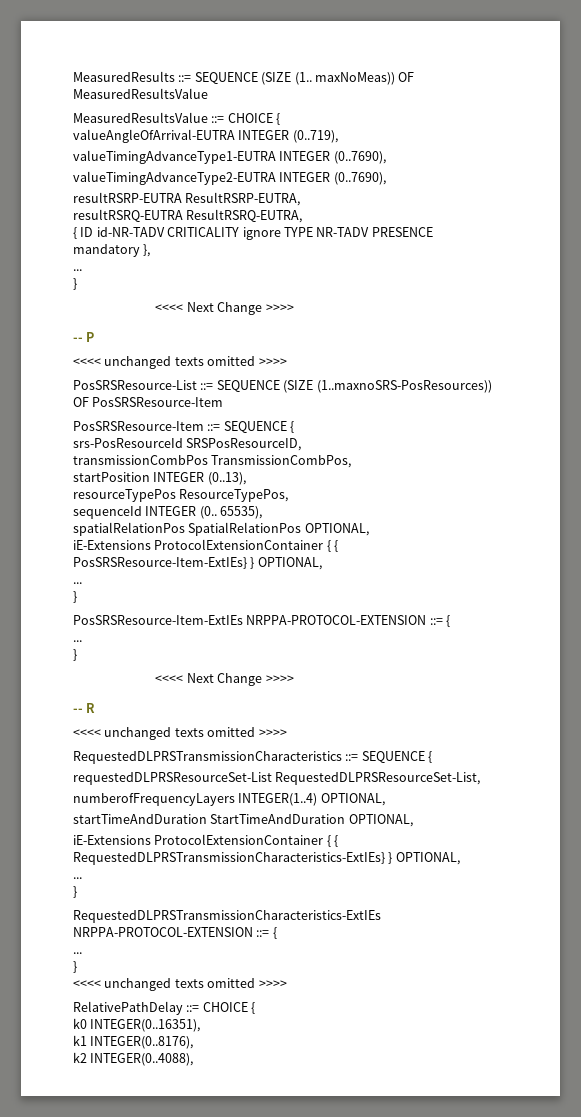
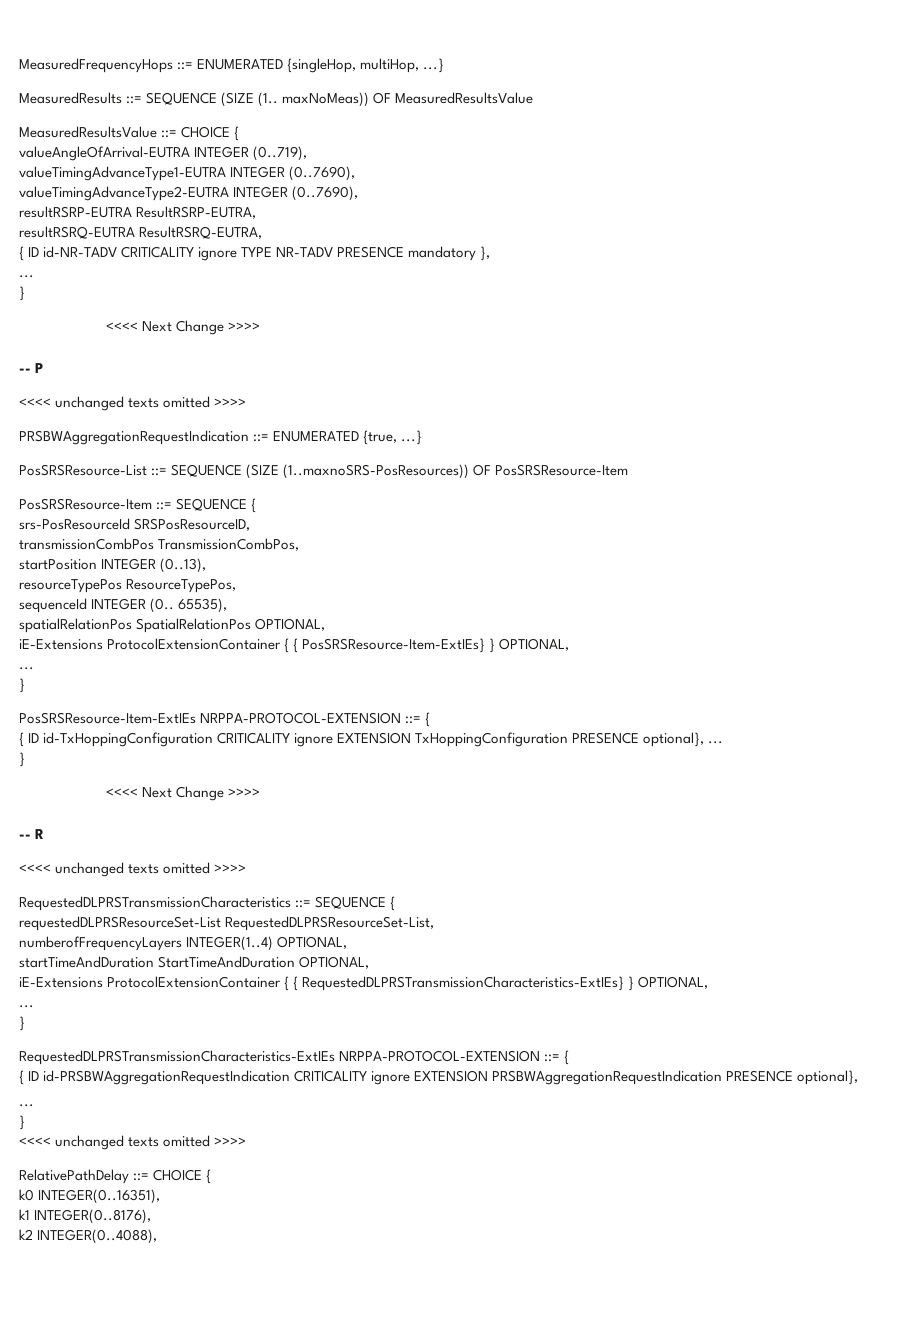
+ MeasuredFrequencyHops ::= ENUMERATED {singleHop, multiHop, ...}
+ PRSBWAggregationRequestIndication ::= ENUMERATED {true, ...}
  PosSRSResource-Item-ExtIEs NRPPA-PROTOCOL-EXTENSION ::= {
- ...
+ { ID id-TxHoppingConfiguration CRITICALITY ignore EXTENSION TxHoppingConfiguration PRESENCE optional}, ...
+ { ID id-PRSBWAggregationRequestIndication CRITICALITY ignore EXTENSION PRSBWAggregationRequestIndication PRESENCE optional},

